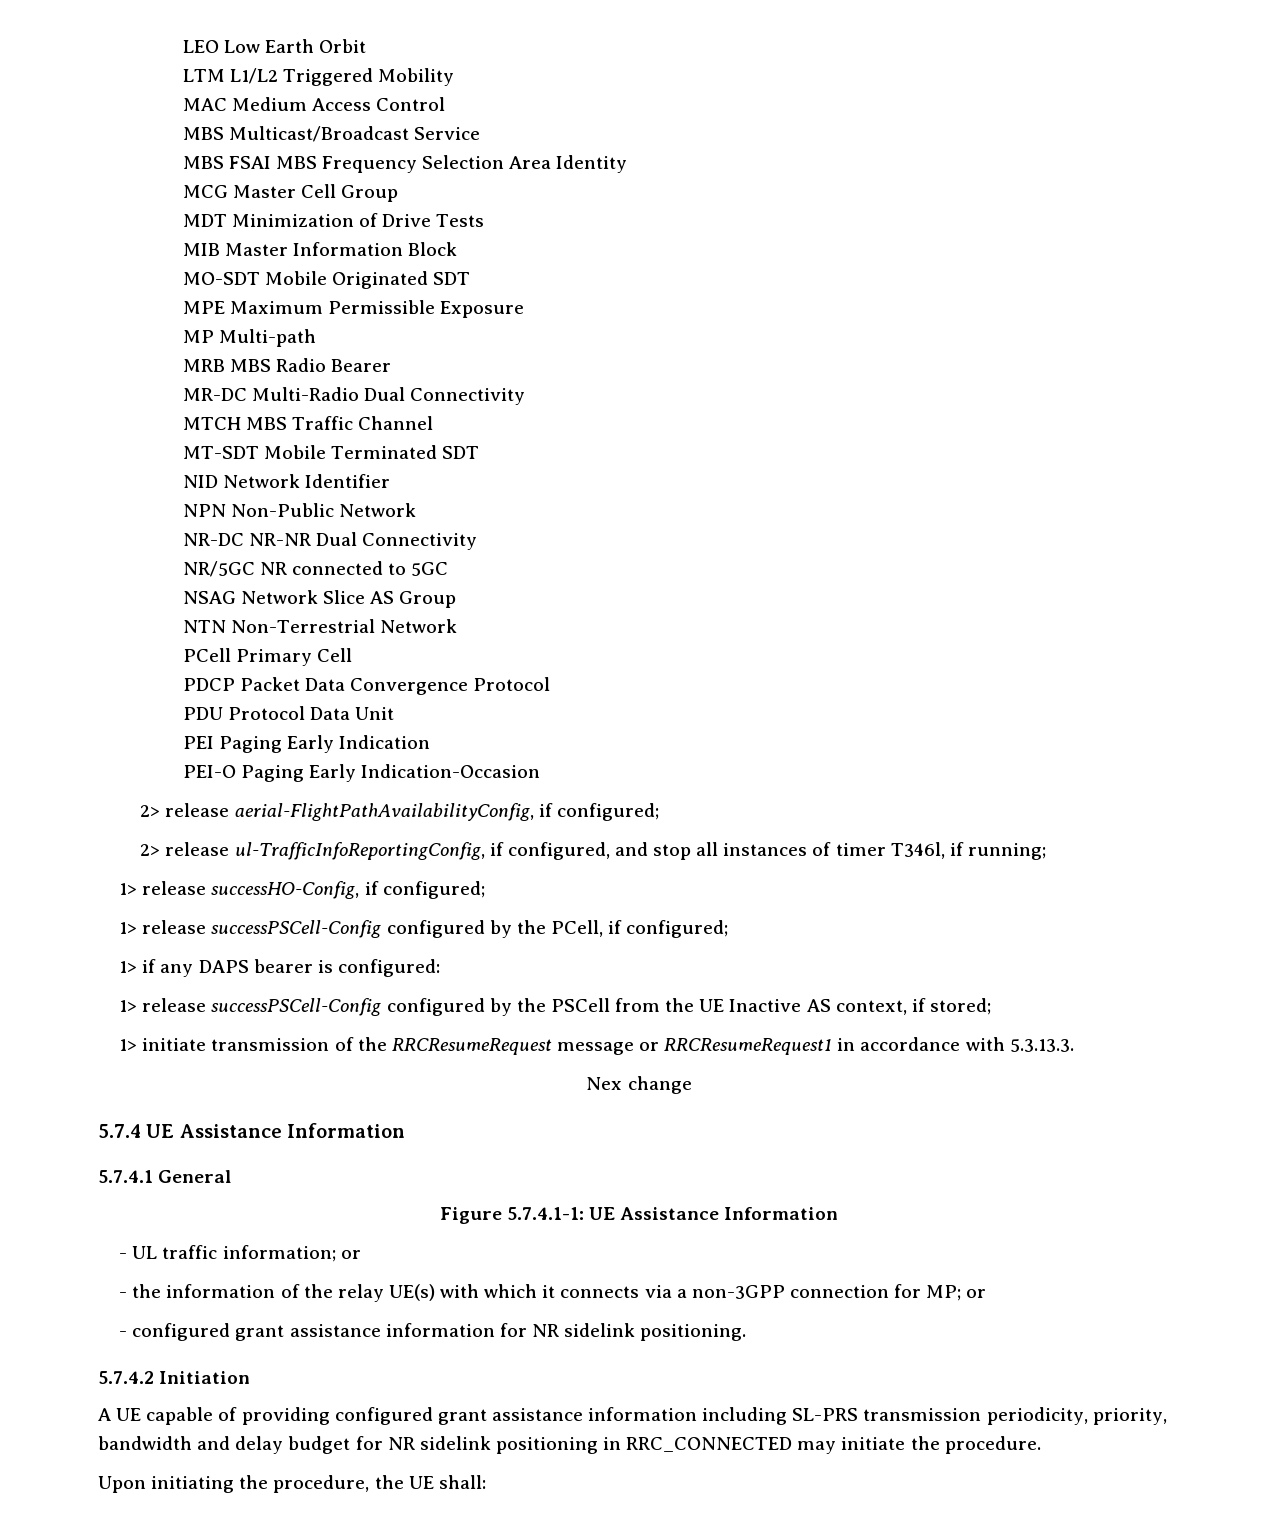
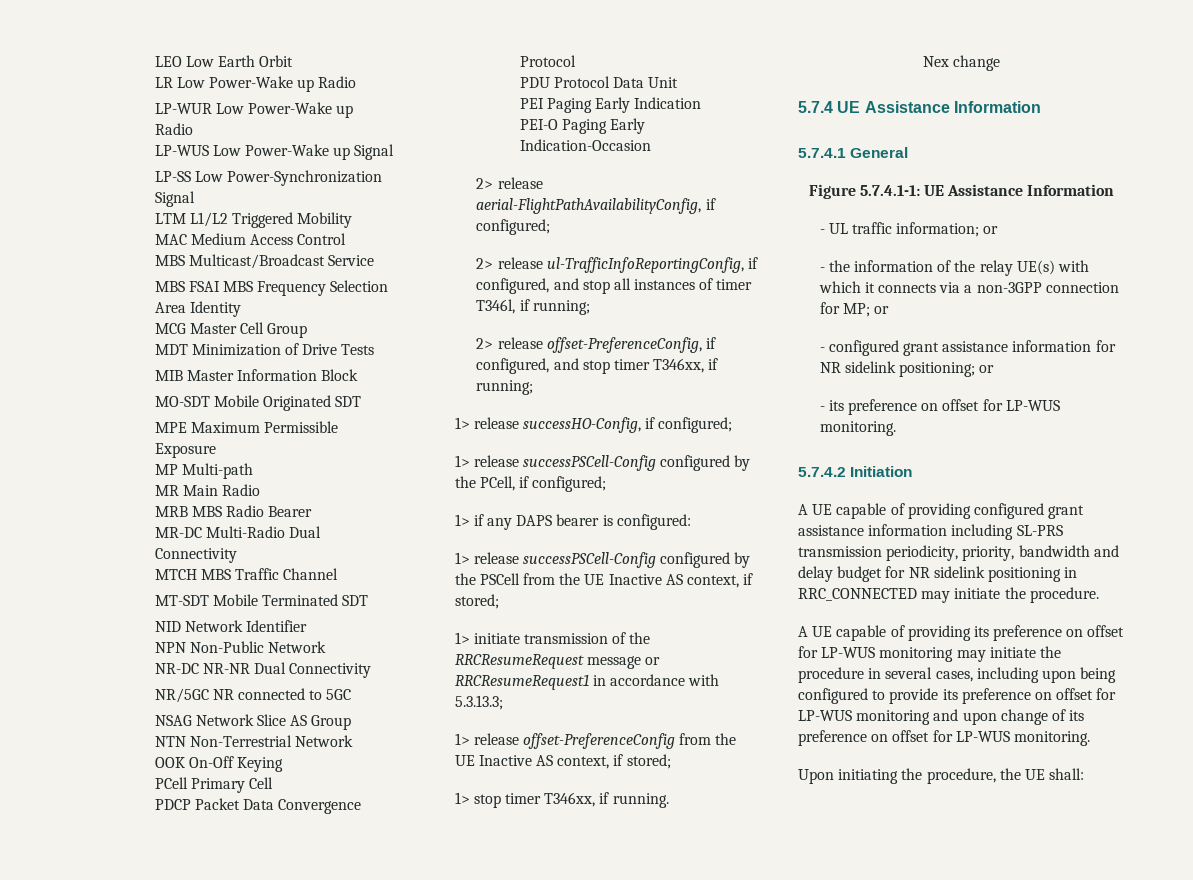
+ LR Low Power-Wake up Radio
+ LP-WUR Low Power-Wake up Radio
+ LP-WUS Low Power-Wake up Signal
+ LP-SS Low Power-Synchronization Signal
+ MR Main Radio
+ OOK On-Off Keying
+ 2> release offset-PreferenceConfig, if configured, and stop timer T346xx, if running;
- 1> initiate transmission of the RRCResumeRequest message or RRCResumeRequest1 in accordance with 5.3.13.3.
+ 1> initiate transmission of the RRCResumeRequest message or RRCResumeRequest1 in accordance with 5.3.13.3;
+ 1> release offset-PreferenceConfig from the UE Inactive AS context, if stored;
+ 1> stop timer T346xx, if running.
- - configured grant assistance information for NR sidelink positioning.
+ - configured grant assistance information for NR sidelink positioning; or
+ - its preference on offset for LP-WUS monitoring.
+ A UE capable of providing its preference on offset for LP-WUS monitoring may initiate the procedure in several cases, including upon being configured to provide its preference on offset for LP-WUS monitoring and upon change of its preference on offset for LP-WUS monitoring.

